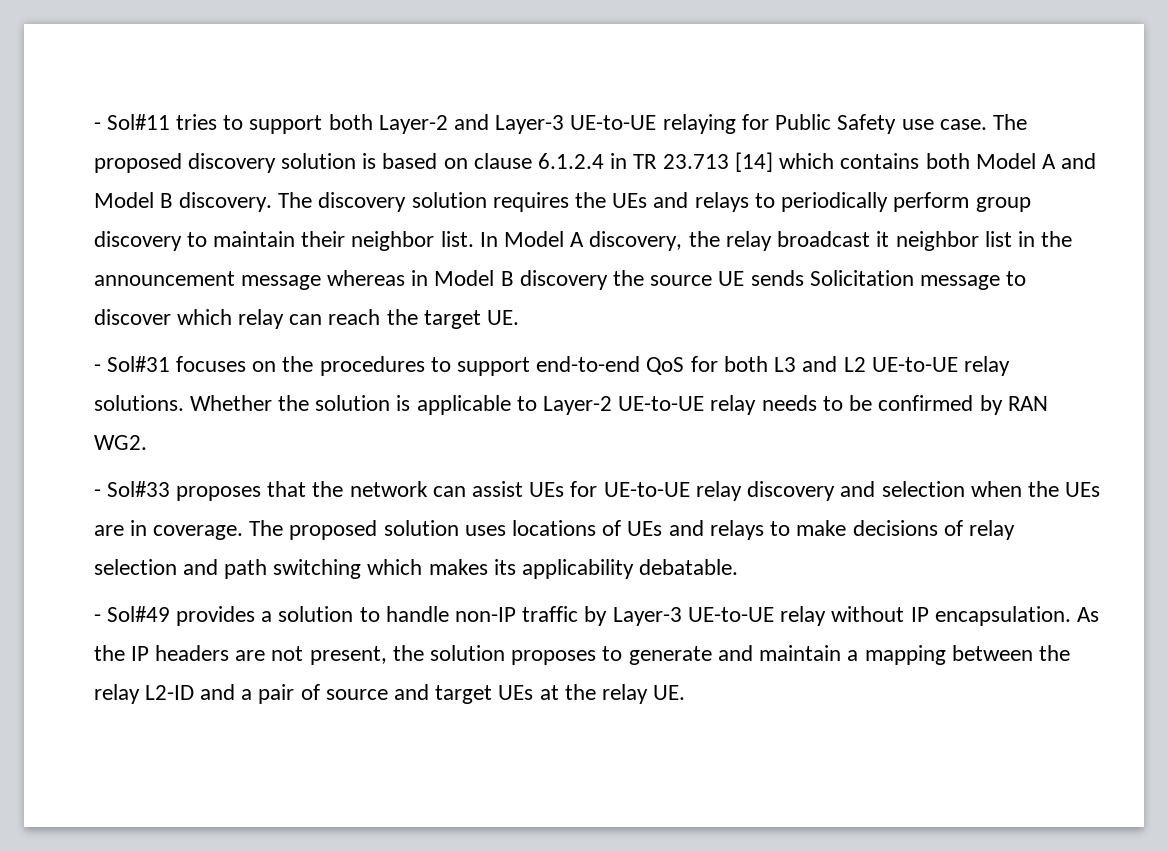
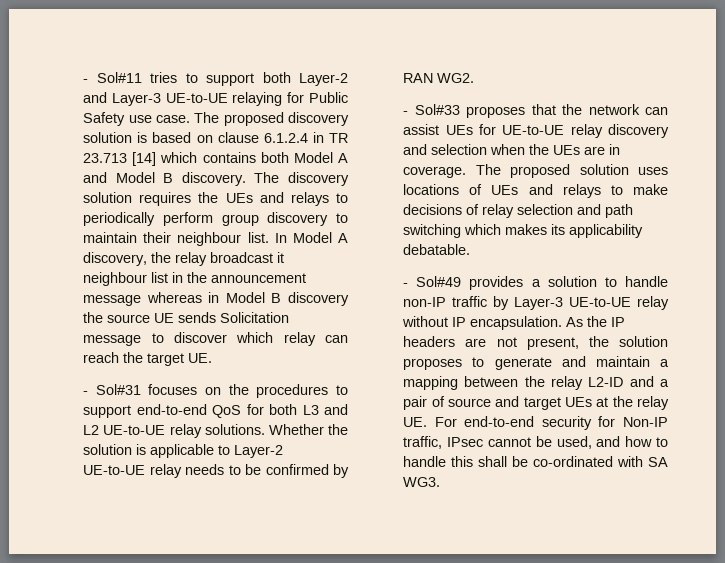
- The discovery solution requires the UEs and relays to periodically perform group discovery to maintain their neighbor list.
+ The discovery solution requires the UEs and relays to periodically perform group discovery to maintain their neighbour list.
- In Model A discovery, the relay broadcast it neighbor list in the announcement message whereas in Model B discovery the source UE sends Solicitation message to discover which relay can reach the target UE.
+ In Model A discovery, the relay broadcast it neighbour list in the announcement message whereas in Model B discovery the source UE sends Solicitation message to discover which relay can reach the target UE.
- As the IP headers are not present, the solution proposes to generate and maintain a mapping between the relay L2-ID and a pair of source and target UEs at the relay UE.
+ As the IP headers are not present, the solution proposes to generate and maintain a mapping between the relay L2-ID and a pair of source and target UEs at the relay UE. For end-to-end security for Non-IP traffic, IPsec cannot be used, and how to handle this shall be co-ordinated with SA WG3.

